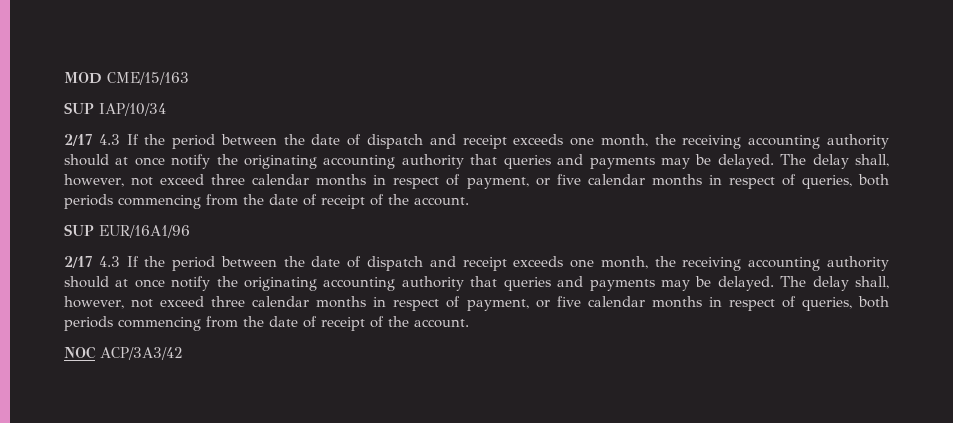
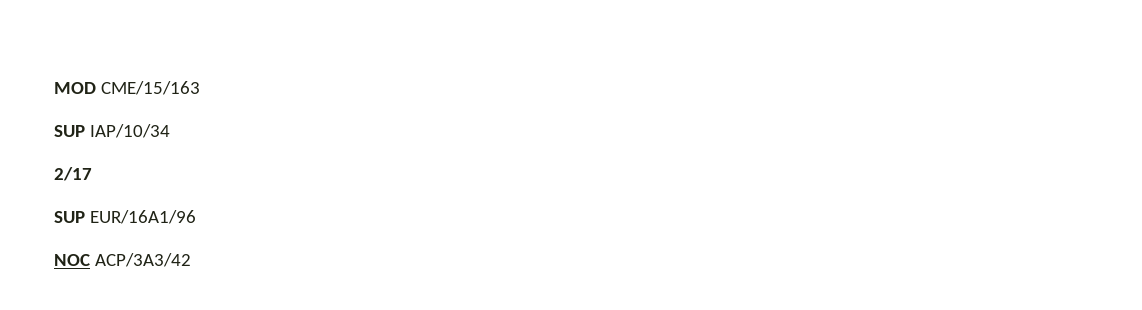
  SUP IAP/10/34
- 2/17 4.3 If the period between the date of dispatch and receipt exceeds one month, the receiving accounting authority should at once notify the originating accounting authority that queries and payments may be delayed. The delay shall, however, not exceed three calendar months in respect of payment, or five calendar months in respect of queries, both periods commencing from the date of receipt of the account.
+ 2/17
  SUP EUR/16A1/96
- 2/17 4.3 If the period between the date of dispatch and receipt exceeds one month, the receiving accounting authority should at once notify the originating accounting authority that queries and payments may be delayed. The delay shall, however, not exceed three calendar months in respect of payment, or five calendar months in respect of queries, both periods commencing from the date of receipt of the account.

